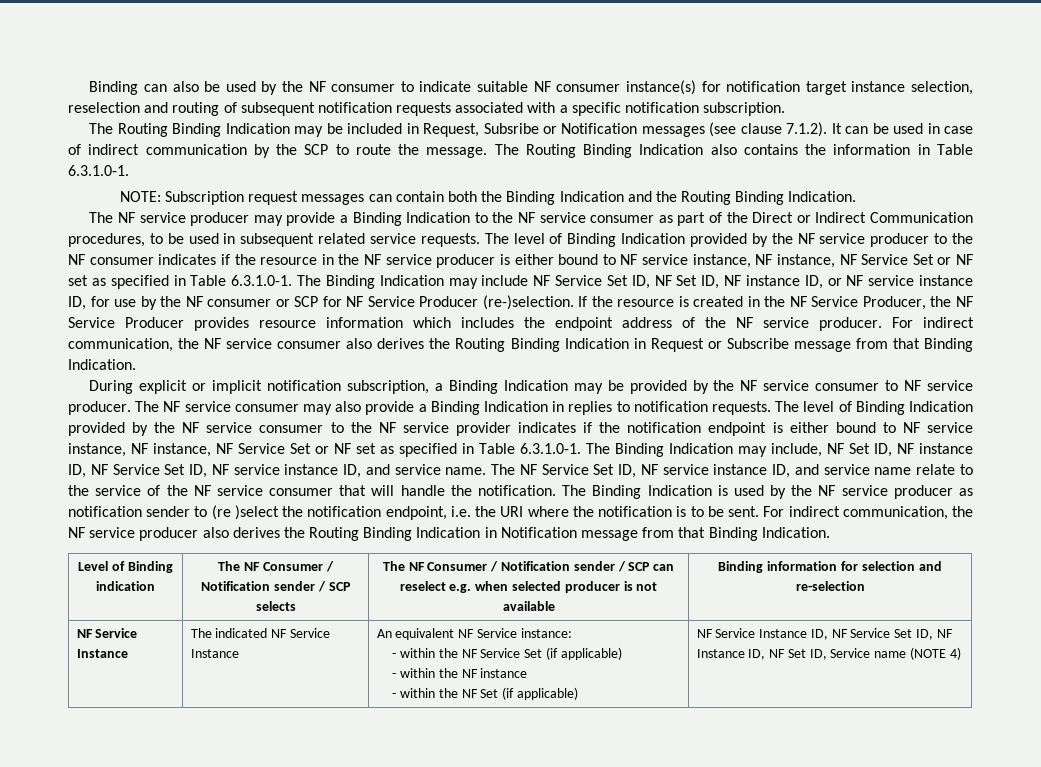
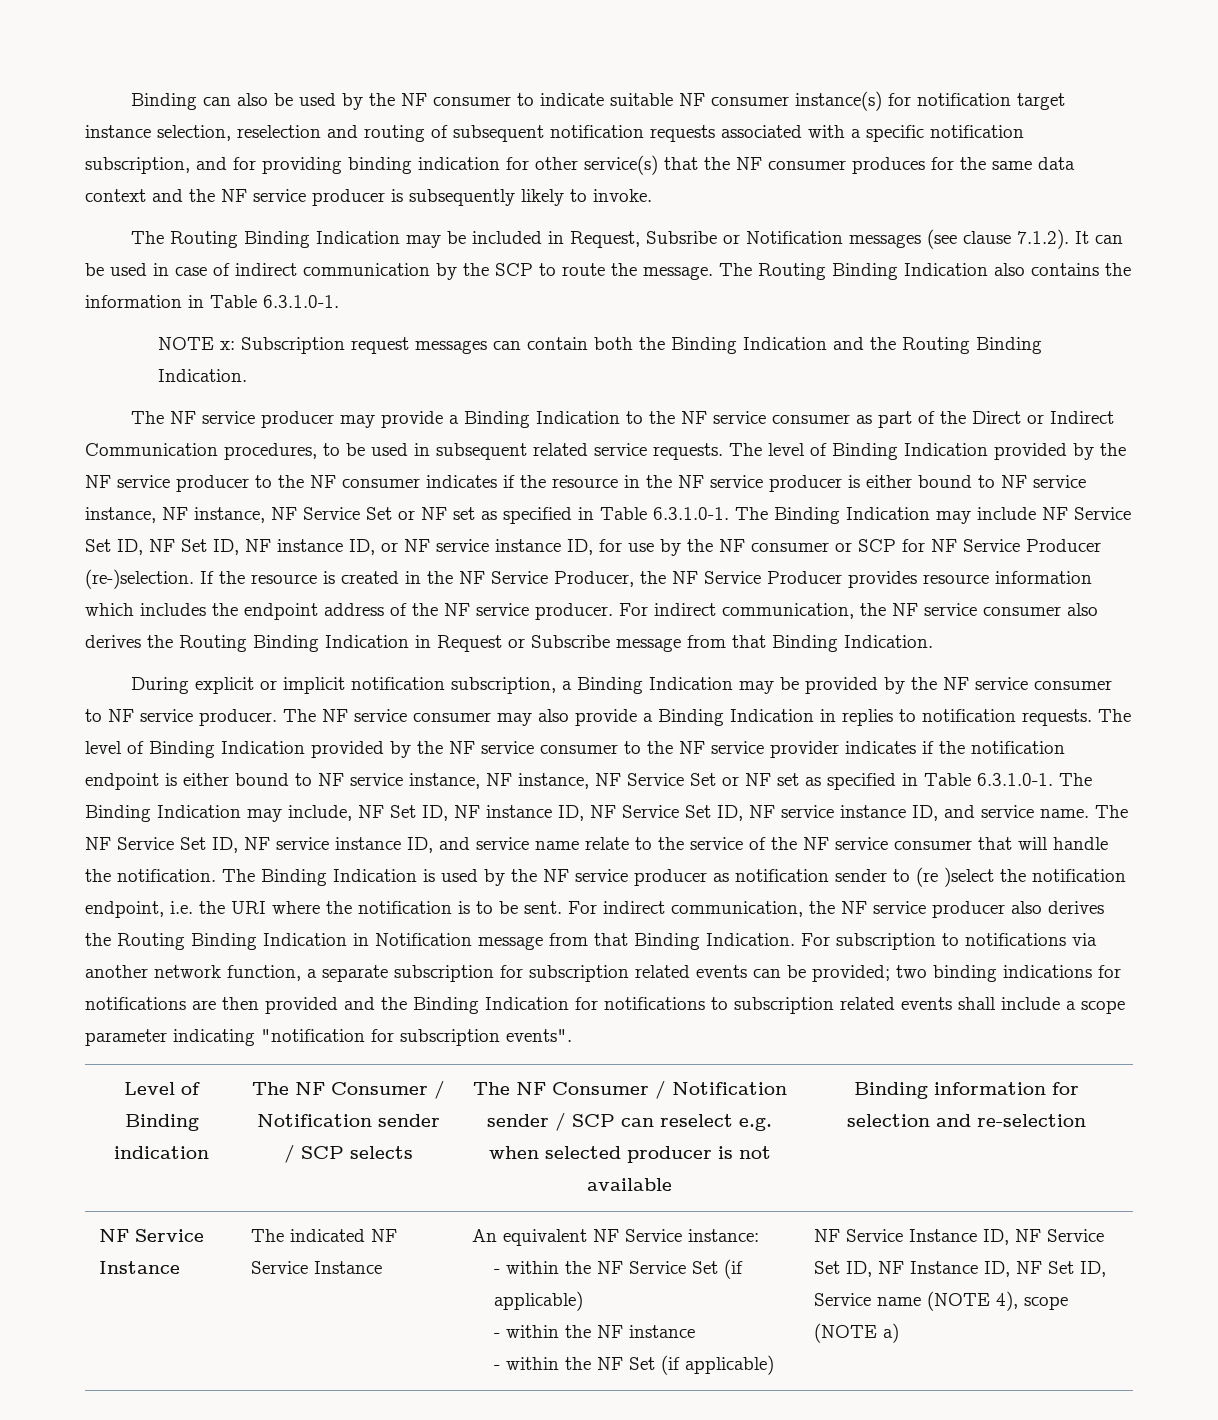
- Binding can also be used by the NF consumer to indicate suitable NF consumer instance(s) for notification target instance selection, reselection and routing of subsequent notification requests associated with a specific notification subscription.
+ Binding can also be used by the NF consumer to indicate suitable NF consumer instance(s) for notification target instance selection, reselection and routing of subsequent notification requests associated with a specific notification subscription, and for providing binding indication for other service(s) that the NF consumer produces for the same data context and the NF service producer is subsequently likely to invoke.
- NOTE: Subscription request messages can contain both the Binding Indication and the Routing Binding Indication.
+ NOTE x: Subscription request messages can contain both the Binding Indication and the Routing Binding Indication.
+ For subscription to notifications via another network function, a separate subscription for subscription related events can be provided; two binding indications for notifications are then provided and the Binding Indication for notifications to subscription related events shall include a scope parameter indicating "notification for subscription events".
- NF Service Instance ID, NF Service Set ID, NF Instance ID, NF Set ID, Service name (NOTE 4)
+ NF Service Instance ID, NF Service Set ID, NF Instance ID, NF Set ID, Service name (NOTE 4), scope (NOTE a)

